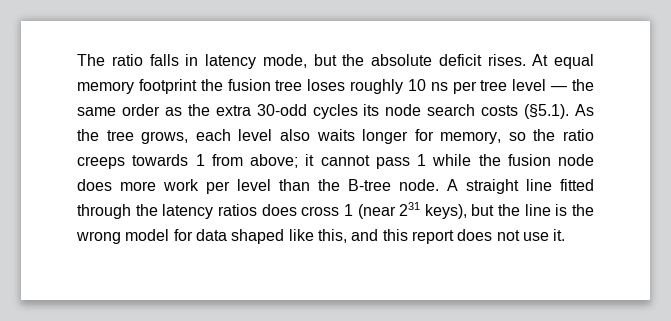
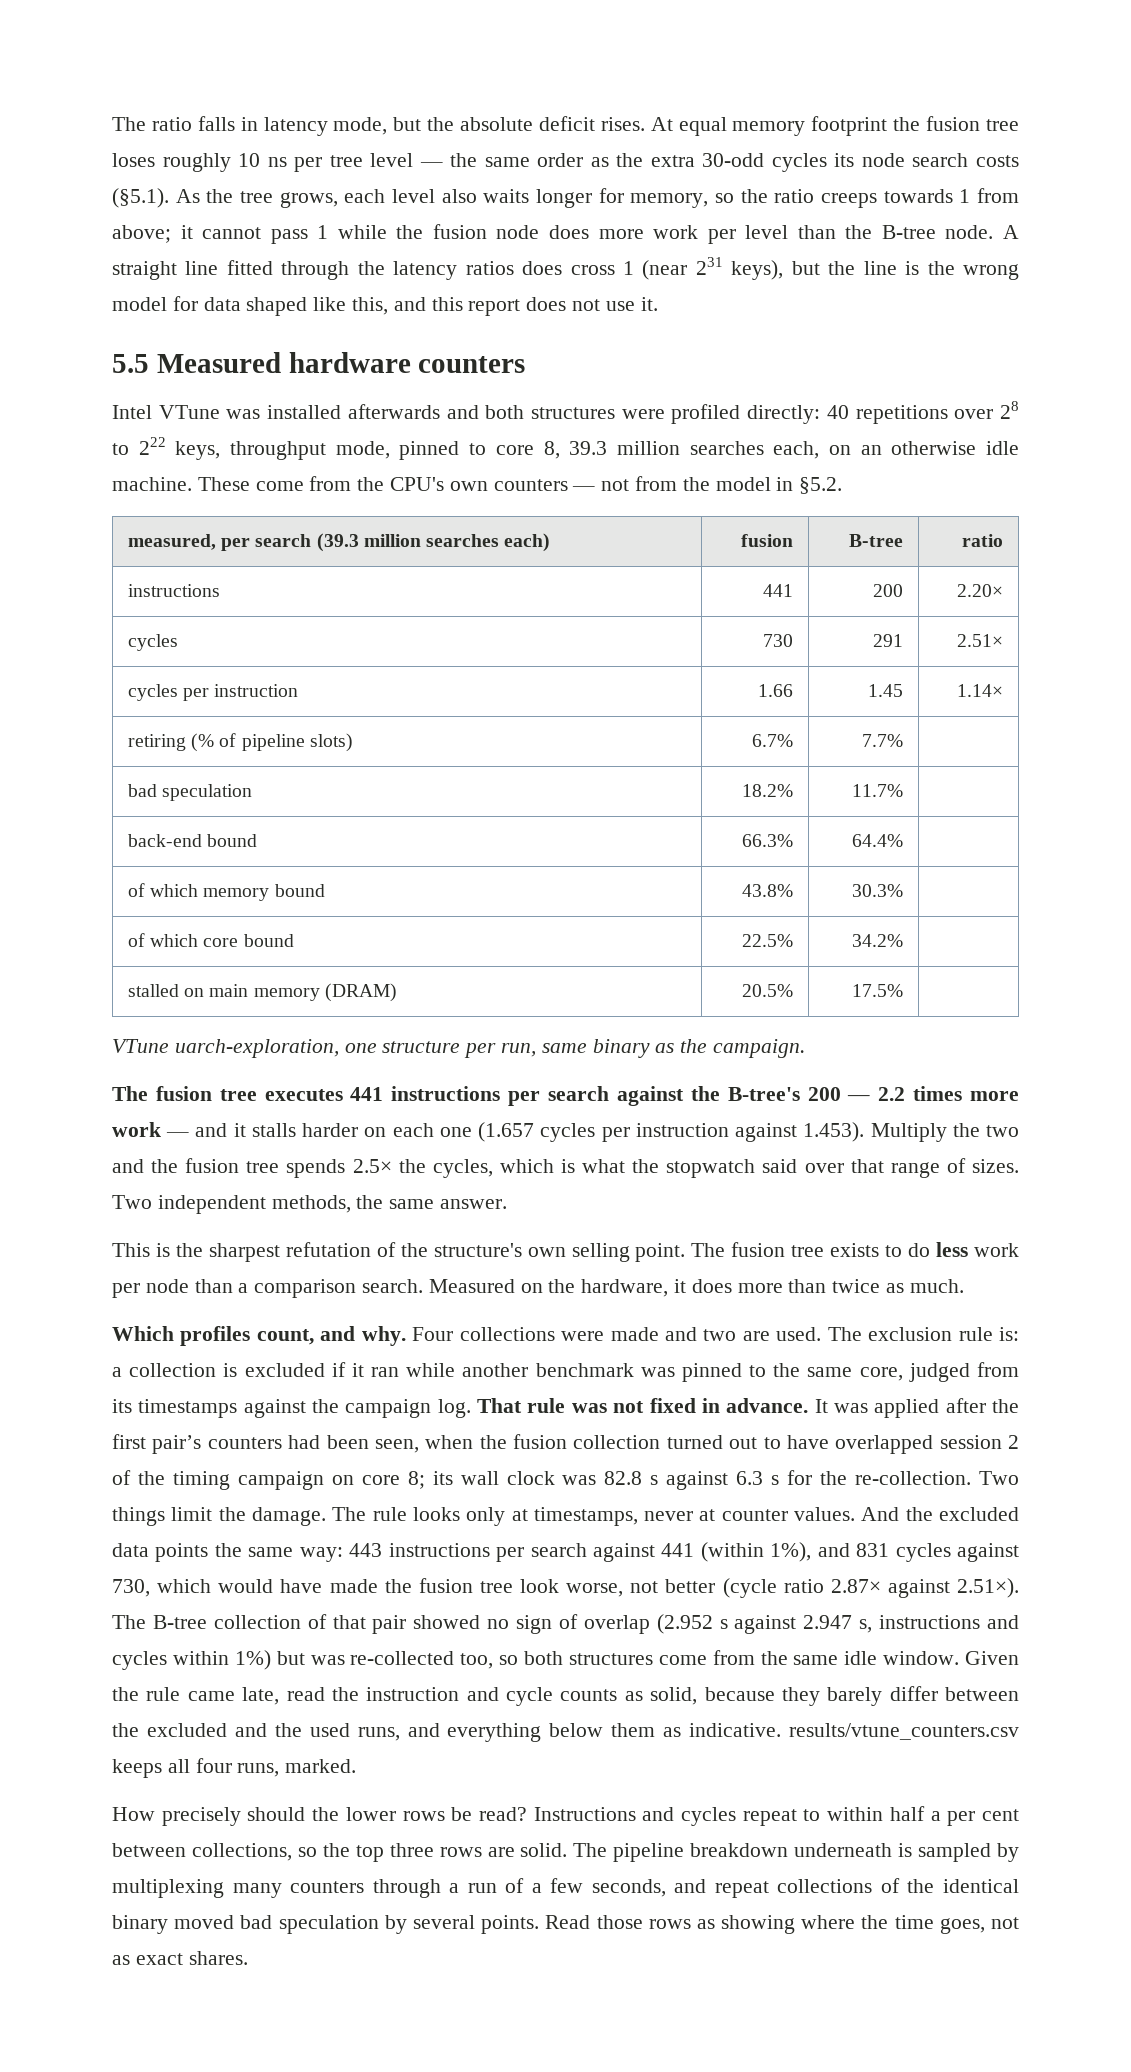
+ 5.5 Measured hardware counters
+ Intel VTune was installed afterwards and both structures were profiled directly: 40 repetitions over 28 to 222 keys, throughput mode, pinned to core 8, 39.3 million searches each, on an otherwise idle machine. These come from the CPU's own counters — not from the model in §5.2.
+ measured, per search (39.3 million searches each) | fusion | B-tree | ratio
+ instructions | 441 | 200 | 2.20×
+ cycles | 730 | 291 | 2.51×
+ cycles per instruction | 1.66 | 1.45 | 1.14×
+ retiring (% of pipeline slots) | 6.7% | 7.7% |
+ bad speculation | 18.2% | 11.7% |
+ back-end bound | 66.3% | 64.4% |
+ of which memory bound | 43.8% | 30.3% |
+ of which core bound | 22.5% | 34.2% |
+ stalled on main memory (DRAM) | 20.5% | 17.5% |
+ VTune uarch-exploration, one structure per run, same binary as the campaign.
+ The fusion tree executes 441 instructions per search against the B-tree's 200 — 2.2 times more work — and it stalls harder on each one (1.657 cycles per instruction against 1.453). Multiply the two and the fusion tree spends 2.5× the cycles, which is what the stopwatch said over that range of sizes. Two independent methods, the same answer.
+ This is the sharpest refutation of the structure's own selling point. The fusion tree exists to do less work per node than a comparison search. Measured on the hardware, it does more than twice as much.
+ Which profiles count, and why. Four collections were made and two are used. The exclusion rule is: a collection is excluded if it ran while another benchmark was pinned to the same core, judged from its timestamps against the campaign log. That rule was not fixed in advance. It was applied after the first pair’s counters had been seen, when the fusion collection turned out to have overlapped session 2 of the timing campaign on core 8; its wall clock was 82.8 s against 6.3 s for the re-collection. Two things limit the damage. The rule looks only at timestamps, never at counter values. And the excluded data points the same way: 443 instructions per search against 441 (within 1%), and 831 cycles against 730, which would have made the fusion tree look worse, not better (cycle ratio 2.87× against 2.51×). The B-tree collection of that pair showed no sign of overlap (2.952 s against 2.947 s, instructions and cycles within 1%) but was re-collected too, so both structures come from the same idle window. Given the rule came late, read the instruction and cycle counts as solid, because they barely differ between the excluded and the used runs, and everything below them as indicative. results/vtune_counters.csv keeps all four runs, marked.
+ How precisely should the lower rows be read? Instructions and cycles repeat to within half a per cent between collections, so the top three rows are solid. The pipeline breakdown underneath is sampled by multiplexing many counters through a run of a few seconds, and repeat collections of the identical binary moved bad speculation by several points. Read those rows as showing where the time goes, not as exact shares.

